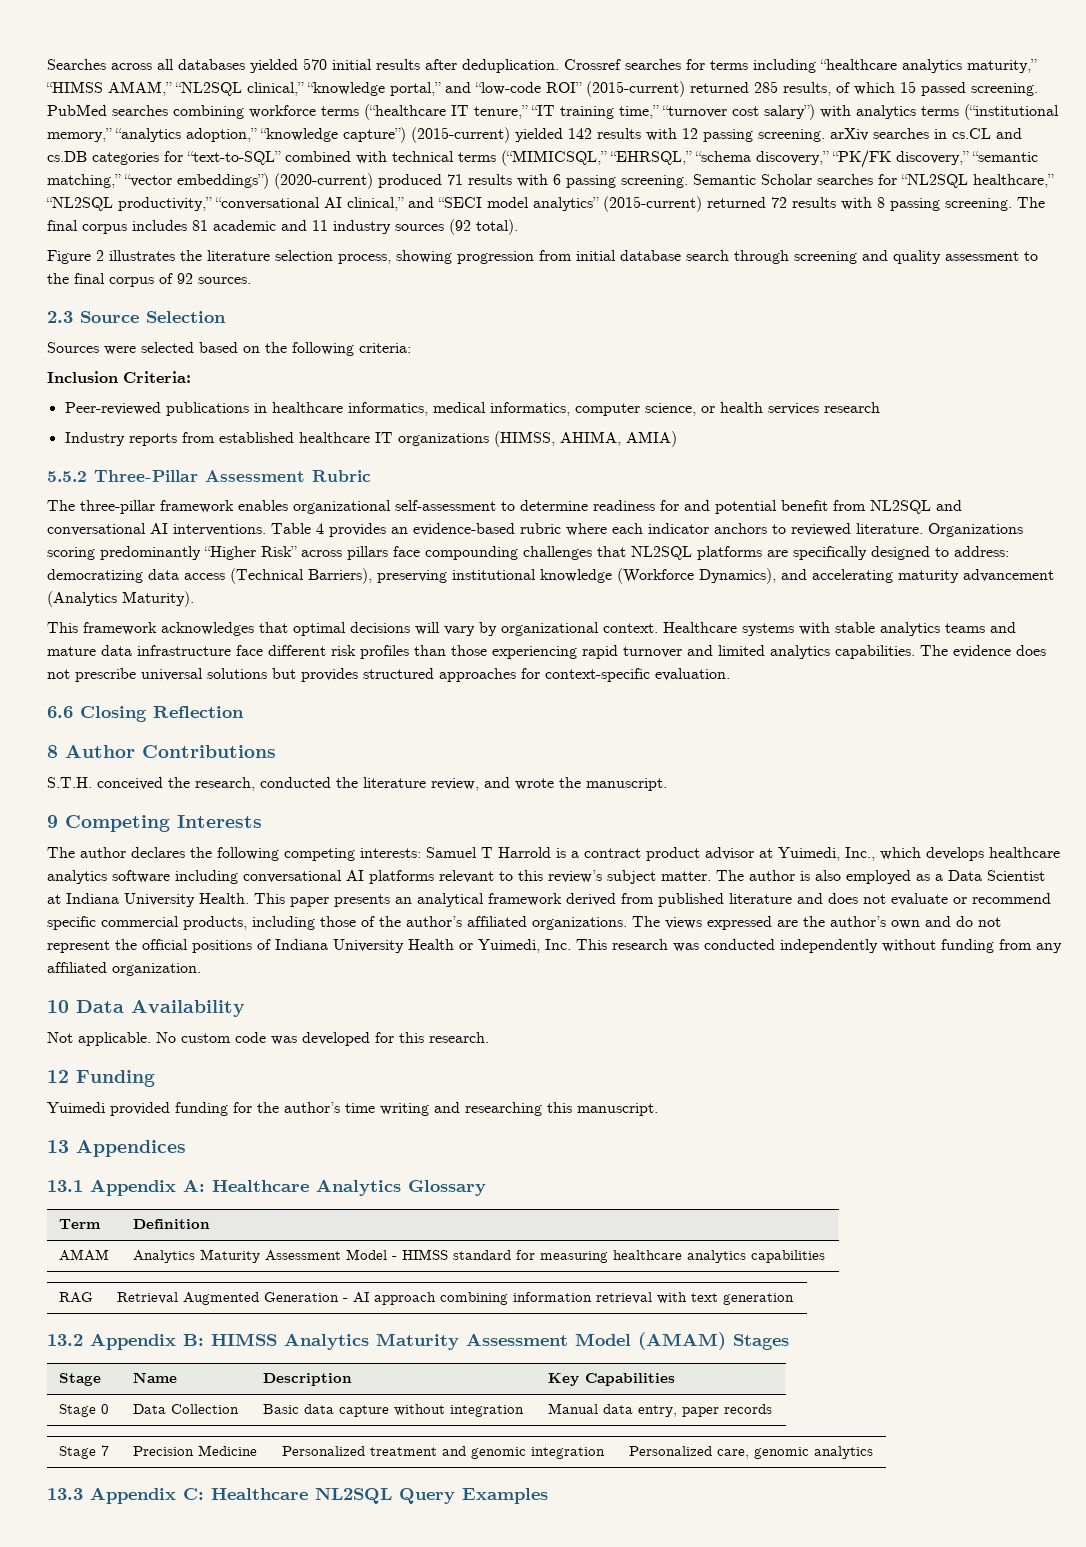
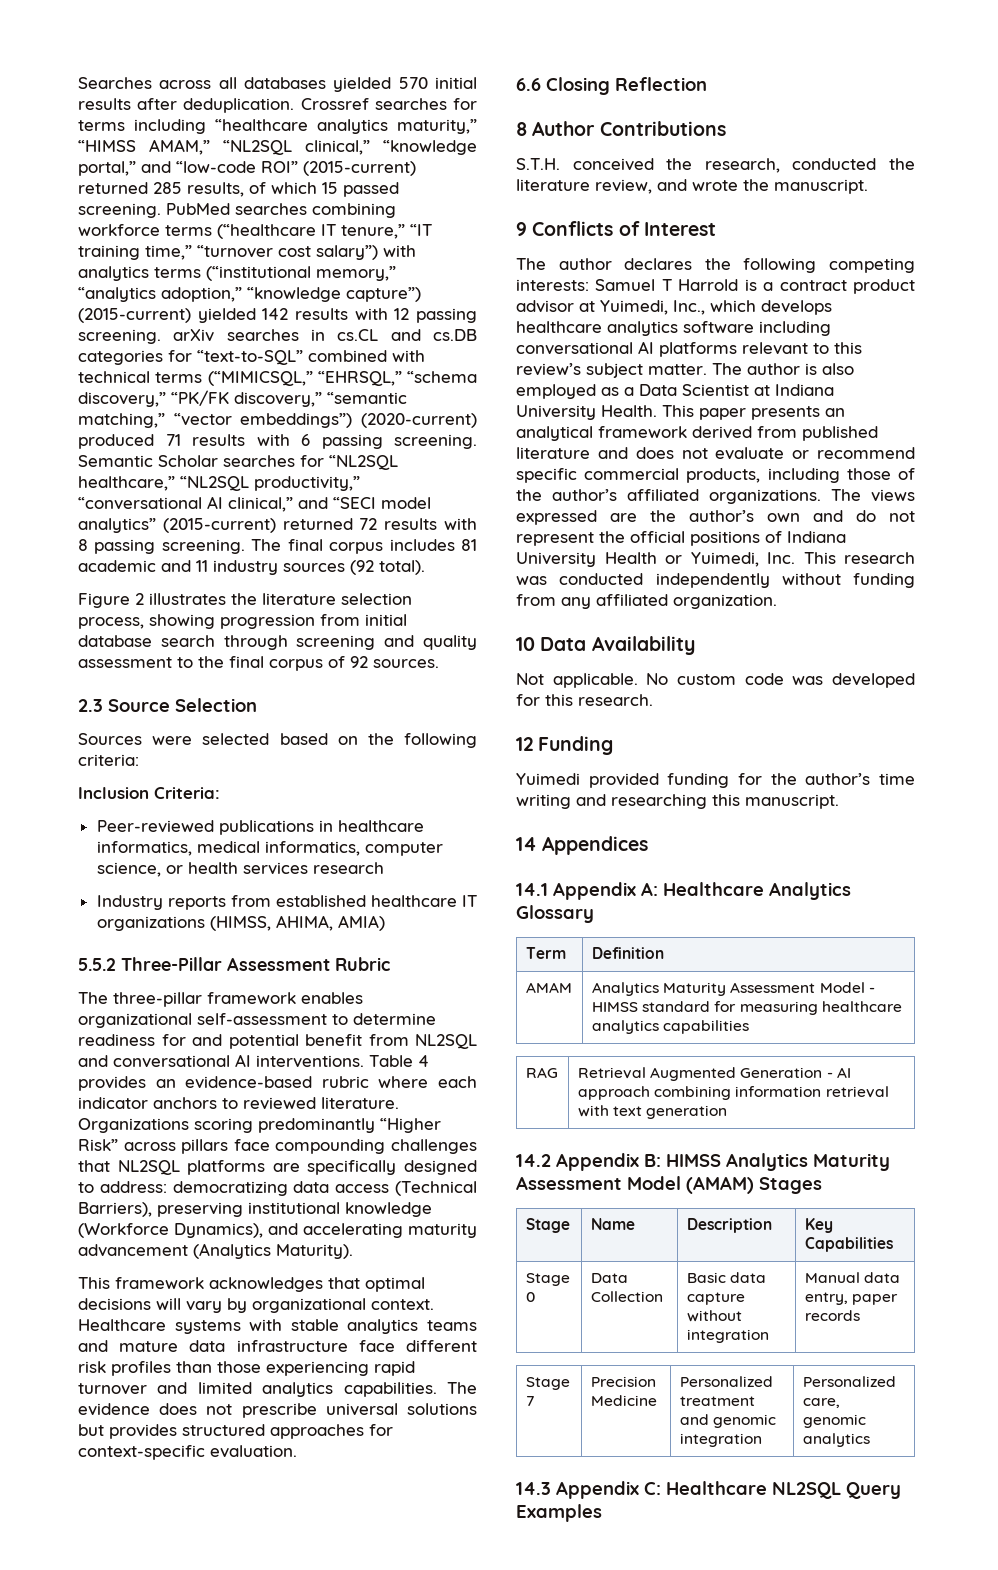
- 9 Competing Interests
+ 9 Conflicts of Interest
- 13 Appendices
+ 14 Appendices
- 13.1 Appendix A: Healthcare Analytics Glossary
+ 14.1 Appendix A: Healthcare Analytics Glossary
- 13.2 Appendix B: HIMSS Analytics Maturity Assessment Model (AMAM) Stages
+ 14.2 Appendix B: HIMSS Analytics Maturity Assessment Model (AMAM) Stages
- 13.3 Appendix C: Healthcare NL2SQL Query Examples
+ 14.3 Appendix C: Healthcare NL2SQL Query Examples

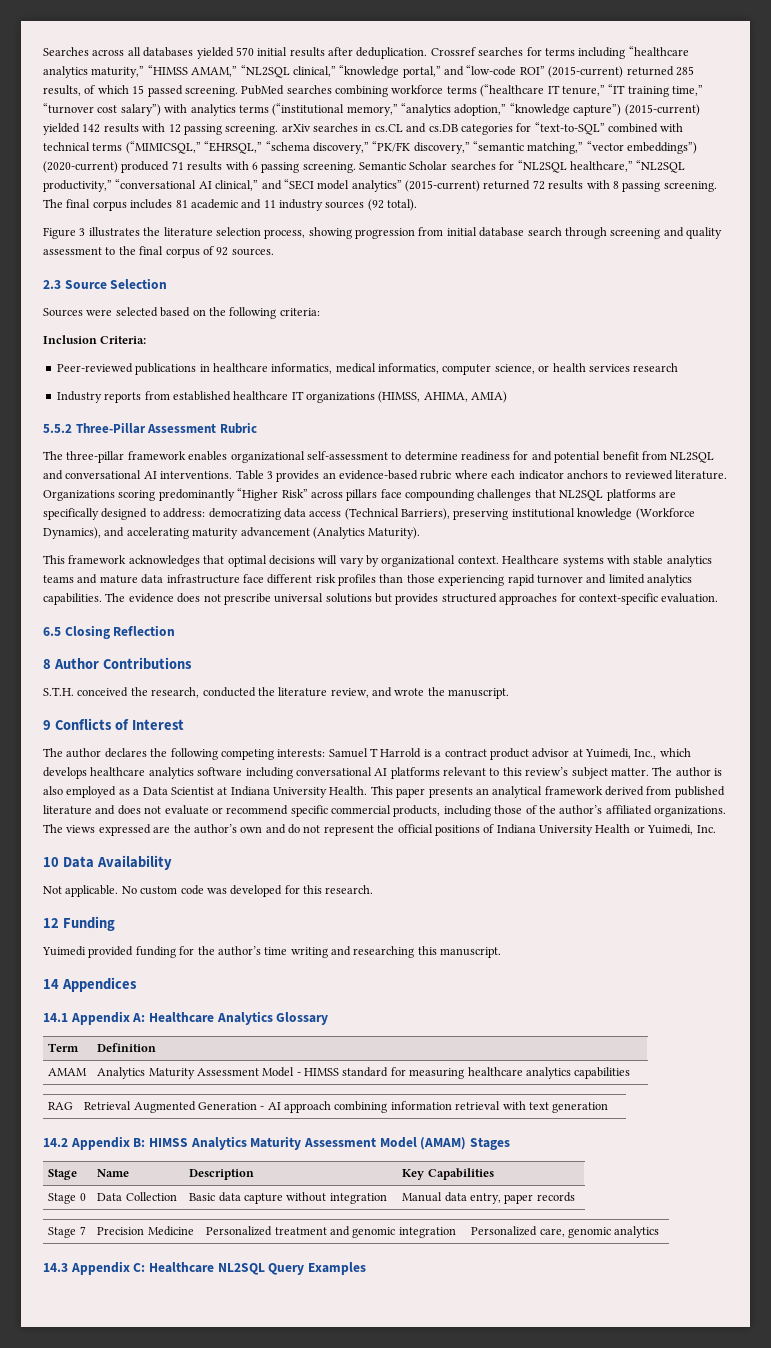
- Figure 2 illustrates the literature selection process, showing progression from initial database search through screening and quality assessment to the final corpus of 92 sources.
+ Figure 3 illustrates the literature selection process, showing progression from initial database search through screening and quality assessment to the final corpus of 92 sources.
- Table 4 provides an evidence-based rubric where each indicator anchors to reviewed literature.
+ Table 3 provides an evidence-based rubric where each indicator anchors to reviewed literature.
- 6.6 Closing Reflection
+ 6.5 Closing Reflection
- The views expressed are the author’s own and do not represent the official positions of Indiana University Health or Yuimedi, Inc. This research was conducted independently without funding from any affiliated organization.
+ The views expressed are the author’s own and do not represent the official positions of Indiana University Health or Yuimedi, Inc.

